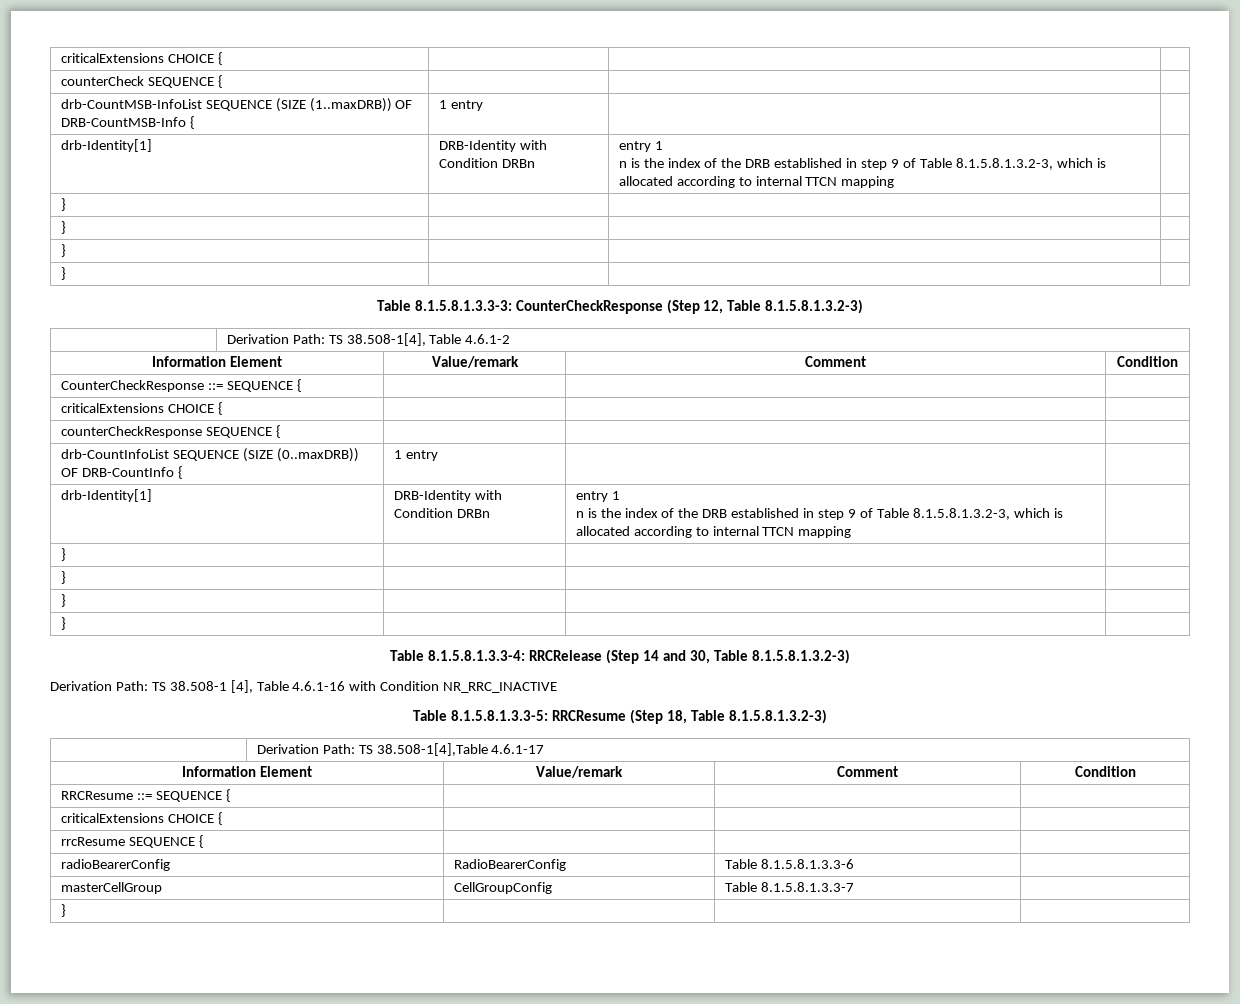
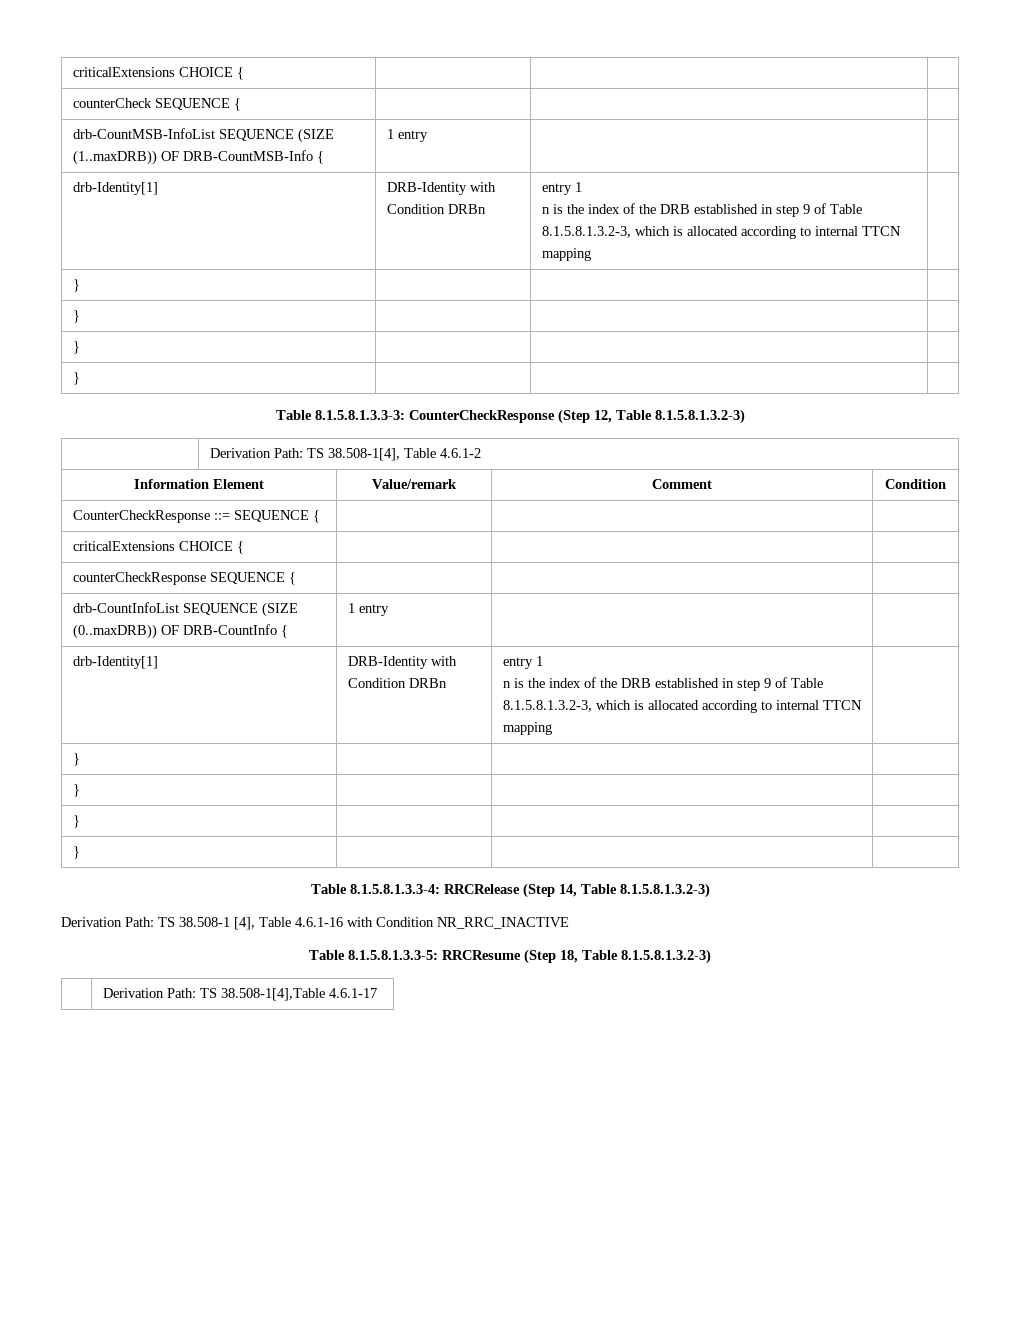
- Table 8.1.5.8.1.3.3-4: RRCRelease (Step 14 and 30, Table 8.1.5.8.1.3.2-3)
+ Table 8.1.5.8.1.3.3-4: RRCRelease (Step 14, Table 8.1.5.8.1.3.2-3)
  | Derivation Path: TS 38.508-1[4],Table 4.6.1-17
- Information Element | Value/remark | Comment | Condition
- RRCResume ::= SEQUENCE { | | |
- criticalExtensions CHOICE { | | |
- rrcResume SEQUENCE { | | |
- radioBearerConfig | RadioBearerConfig | Table 8.1.5.8.1.3.3-6 |
- masterCellGroup | CellGroupConfig | Table 8.1.5.8.1.3.3-7 |
- } | | |

